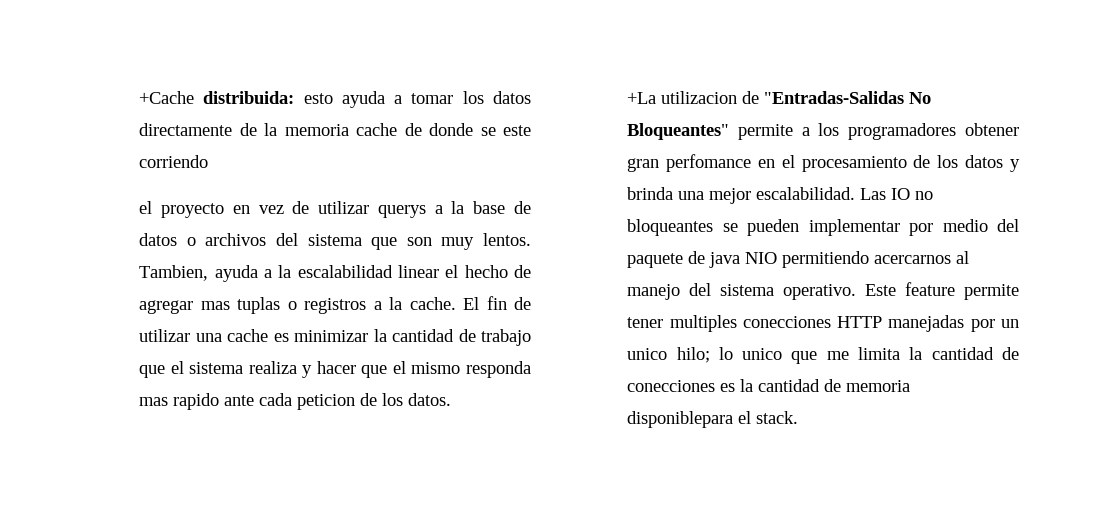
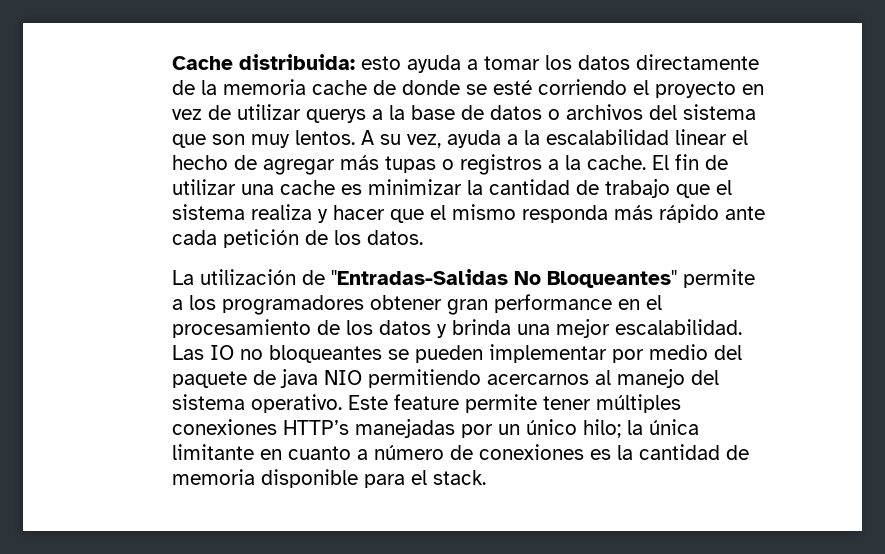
- +Cache distribuida: esto ayuda a tomar los datos directamente de la memoria cache de donde se este corriendo
- el proyecto en vez de utilizar querys a la base de datos o archivos del sistema que son muy lentos.
+ Cache distribuida: esto ayuda a tomar los datos directamente de la memoria cache de donde se esté corriendo el proyecto en vez de utilizar querys a la base de datos o archivos del sistema que son muy lentos.
- Tambien, ayuda a la escalabilidad linear el hecho de agregar mas tuplas o registros a la cache.
+ A su vez, ayuda a la escalabilidad linear el hecho de agregar más tupas o registros a la cache.
- El fin de utilizar una cache es minimizar la cantidad de trabajo que el sistema realiza y hacer que el mismo responda mas rapido ante cada peticion de los datos.
+ El fin de utilizar una cache es minimizar la cantidad de trabajo que el sistema realiza y hacer que el mismo responda más rápido ante cada petición de los datos.
- +La utilizacion de "Entradas-Salidas No Bloqueantes" permite a los programadores obtener gran perfomance en el procesamiento de los datos y brinda una mejor escalabilidad.
+ La utilización de "Entradas-Salidas No Bloqueantes" permite a los programadores obtener gran performance en el procesamiento de los datos y brinda una mejor escalabilidad.
- Este feature permite tener multiples conecciones HTTP manejadas por un unico hilo; lo unico que me limita la cantidad de conecciones es la cantidad de memoria disponiblepara el stack.
+ Este feature permite tener múltiples conexiones HTTP’s manejadas por un único hilo; la única limitante en cuanto a número de conexiones es la cantidad de memoria disponible para el stack.

